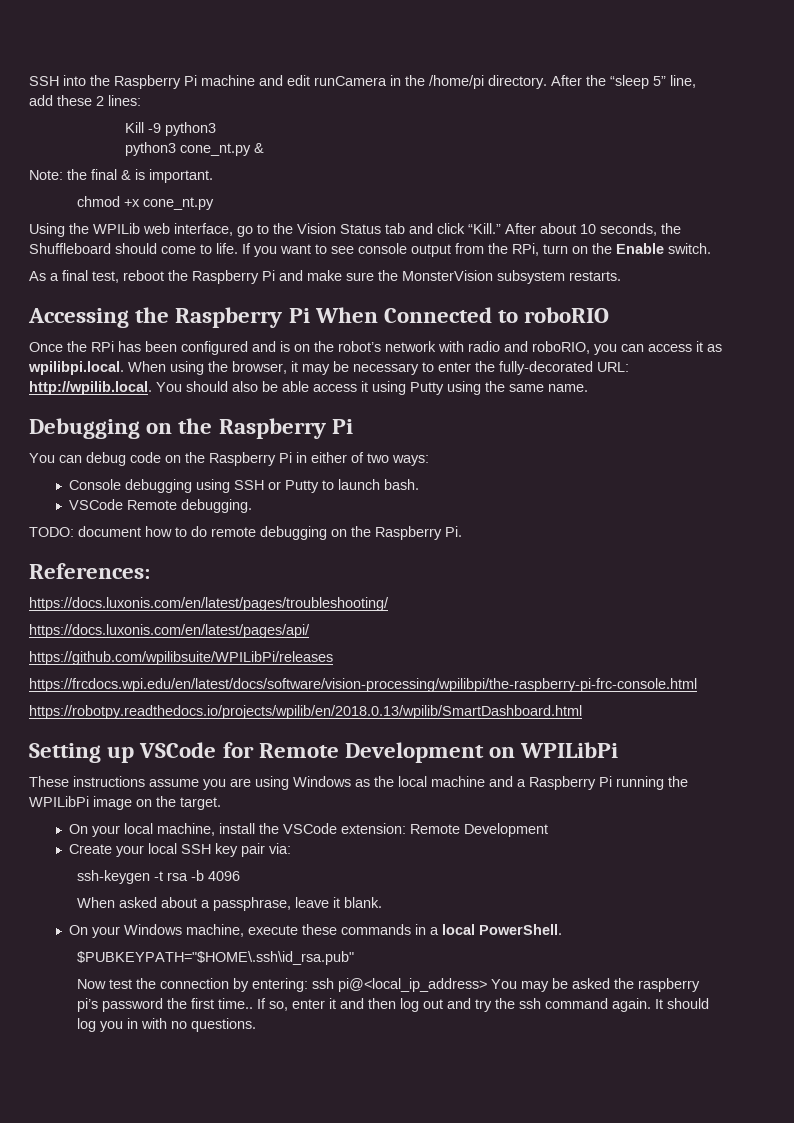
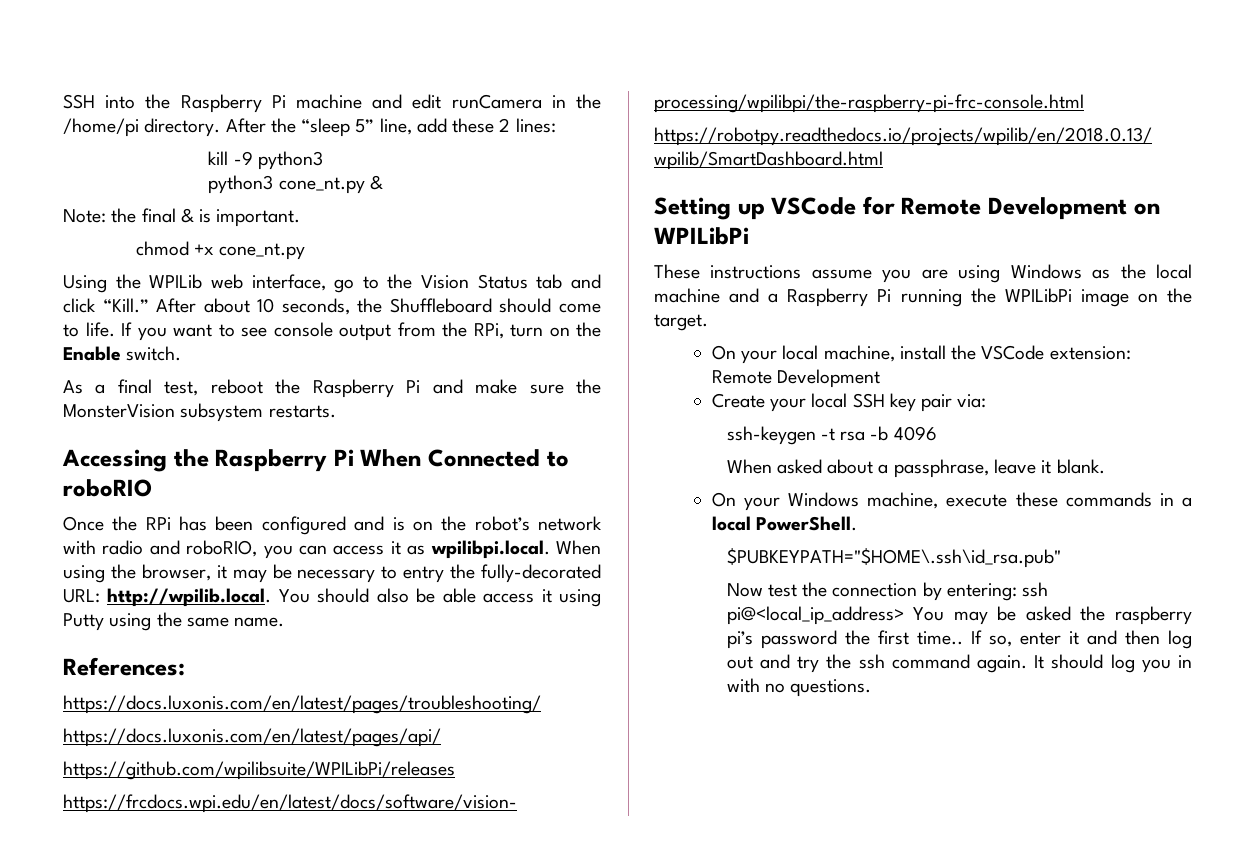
- Kill -9 python3
+ kill -9 python3
- Once the RPi has been configured and is on the robot’s network with radio and roboRIO, you can access it as wpilibpi.local. When using the browser, it may be necessary to enter the fully-decorated URL: http://wpilib.local. You should also be able access it using Putty using the same name.
+ Once the RPi has been configured and is on the robot’s network with radio and roboRIO, you can access it as wpilibpi.local. When using the browser, it may be necessary to entry the fully-decorated URL: http://wpilib.local. You should also be able access it using Putty using the same name.
- Debugging on the Raspberry Pi
- You can debug code on the Raspberry Pi in either of two ways:
- Console debugging using SSH or Putty to launch bash.
- VSCode Remote debugging.
- TODO: document how to do remote debugging on the Raspberry Pi.

